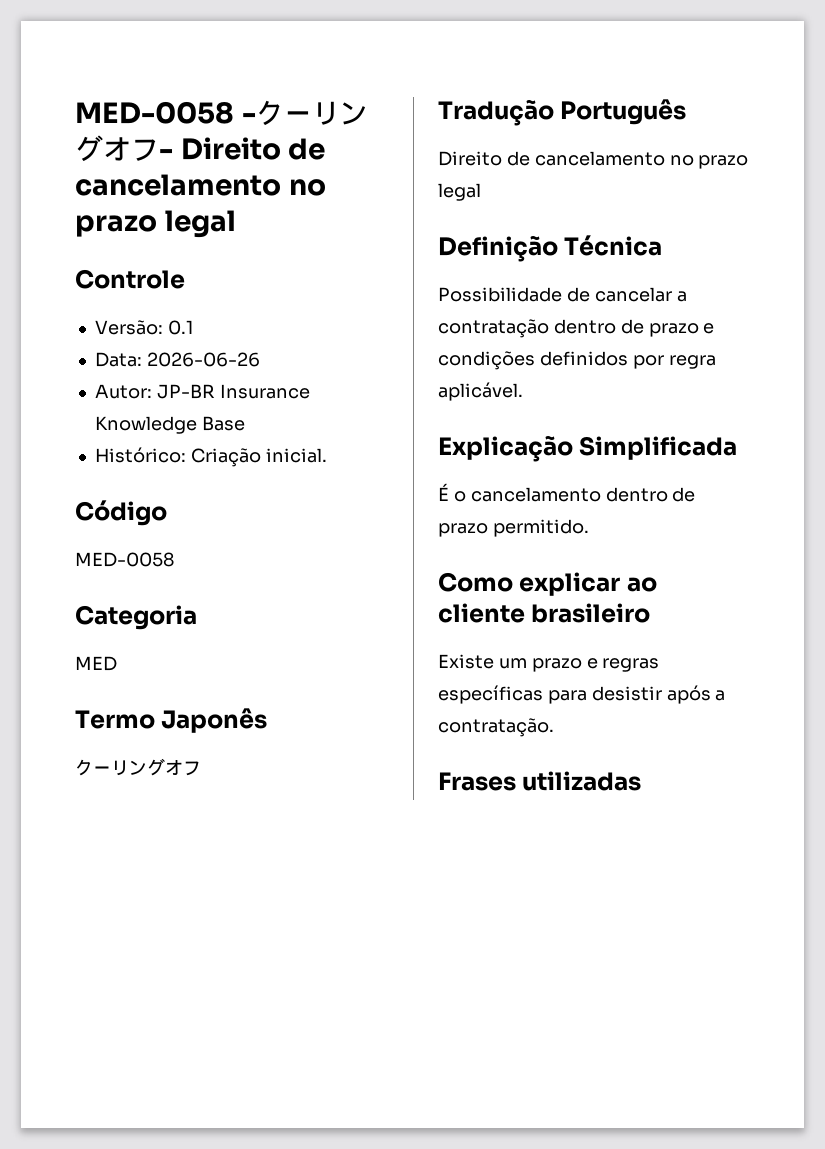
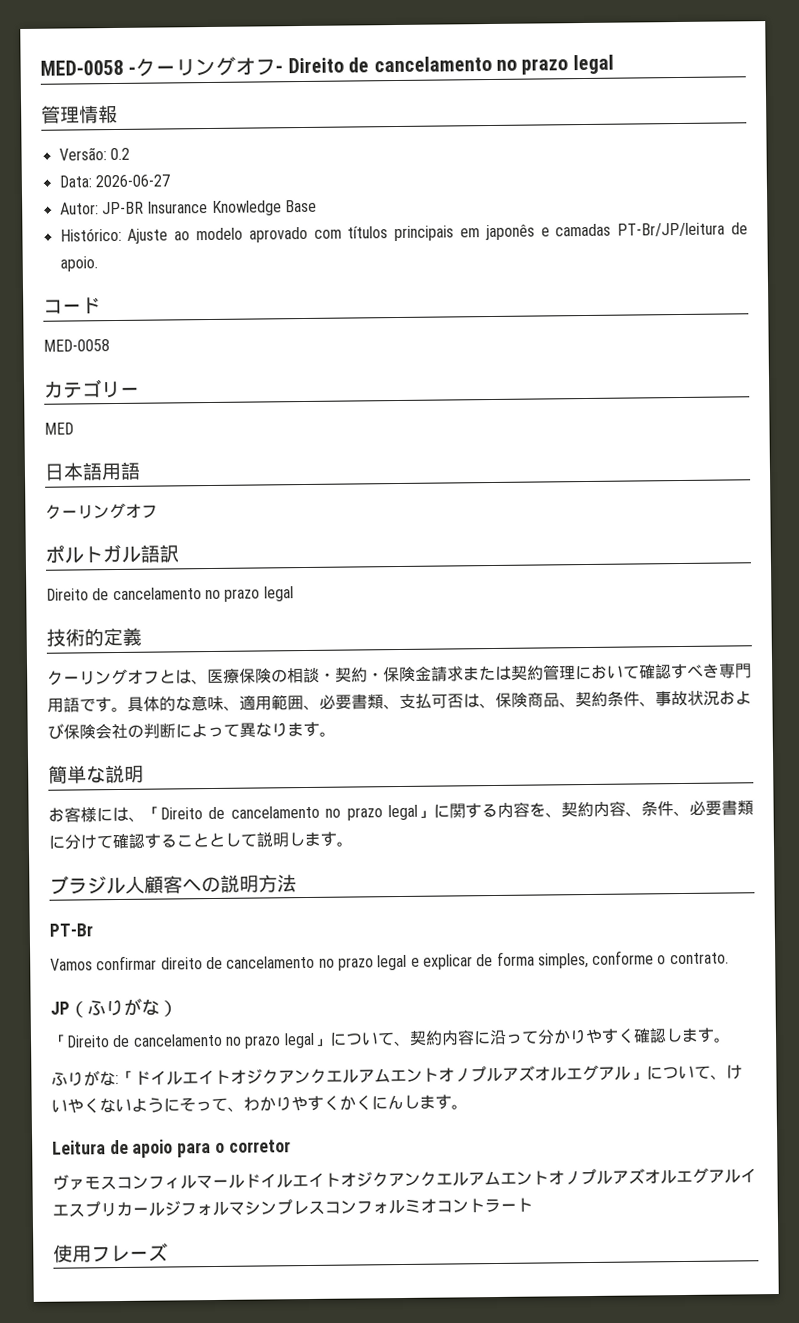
- Controle
+ 管理情報
- Versão: 0.1
+ Versão: 0.2
- Data: 2026-06-26
+ Data: 2026-06-27
- Histórico: Criação inicial.
- Código
+ Histórico: Ajuste ao modelo aprovado com títulos principais em japonês e camadas PT-Br/JP/leitura de apoio.
+ コード
- Categoria
+ カテゴリー
- Termo Japonês
+ 日本語用語
- Tradução Português
+ ポルトガル語訳
  Direito de cancelamento no prazo legal
- Definição Técnica
- Possibilidade de cancelar a contratação dentro de prazo e condições definidos por regra aplicável.
- Explicação Simplificada
- É o cancelamento dentro de prazo permitido.
- Como explicar ao cliente brasileiro
- Existe um prazo e regras específicas para desistir após a contratação.
- Frases utilizadas
+ 技術的定義
+ クーリングオフとは、医療保険の相談・契約・保険金請求または契約管理において確認すべき専門用語です。具体的な意味、適用範囲、必要書類、支払可否は、保険商品、契約条件、事故状況および保険会社の判断によって異なります。
+ 簡単な説明
+ お客様には、「Direito de cancelamento no prazo legal」に関する内容を、契約内容、条件、必要書類に分けて確認することとして説明します。
+ ブラジル人顧客への説明方法
+ PT-Br
+ Vamos confirmar direito de cancelamento no prazo legal e explicar de forma simples, conforme o contrato.
+ JP（ふりがな）
+ 「Direito de cancelamento no prazo legal」について、契約内容に沿って分かりやすく確認します。
+ ふりがな:「ドイルエイトオジクアンクエルアムエントオノプルアズオルエグアル」について、けいやくないようにそって、わかりやすくかくにんします。
+ Leitura de apoio para o corretor
+ ヴァモスコンフィルマールドイルエイトオジクアンクエルアムエントオノプルアズオルエグアルイエスプリカールジフォルマシンプレスコンフォルミオコントラート
+ 使用フレーズ

